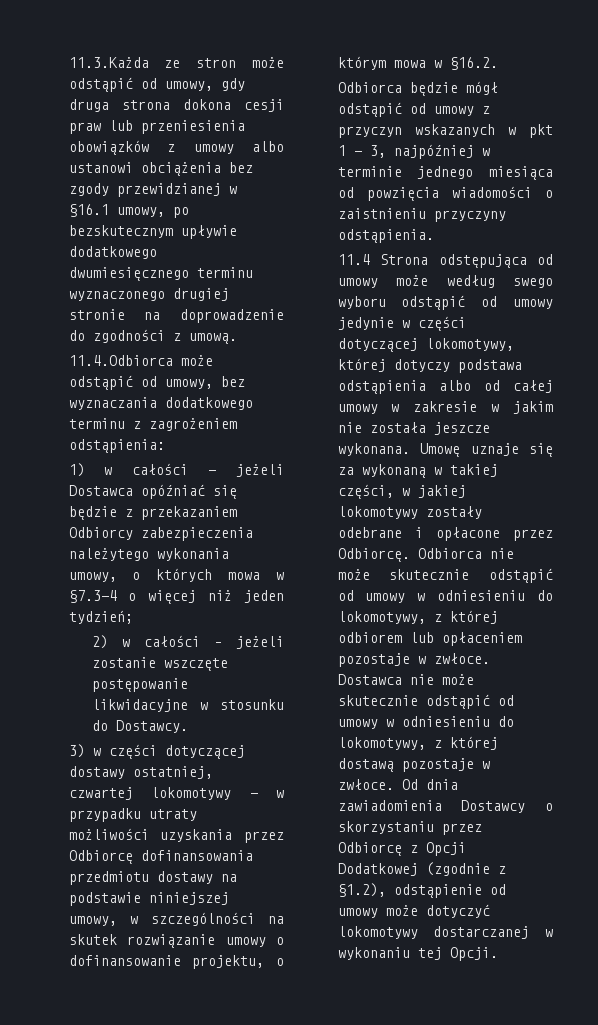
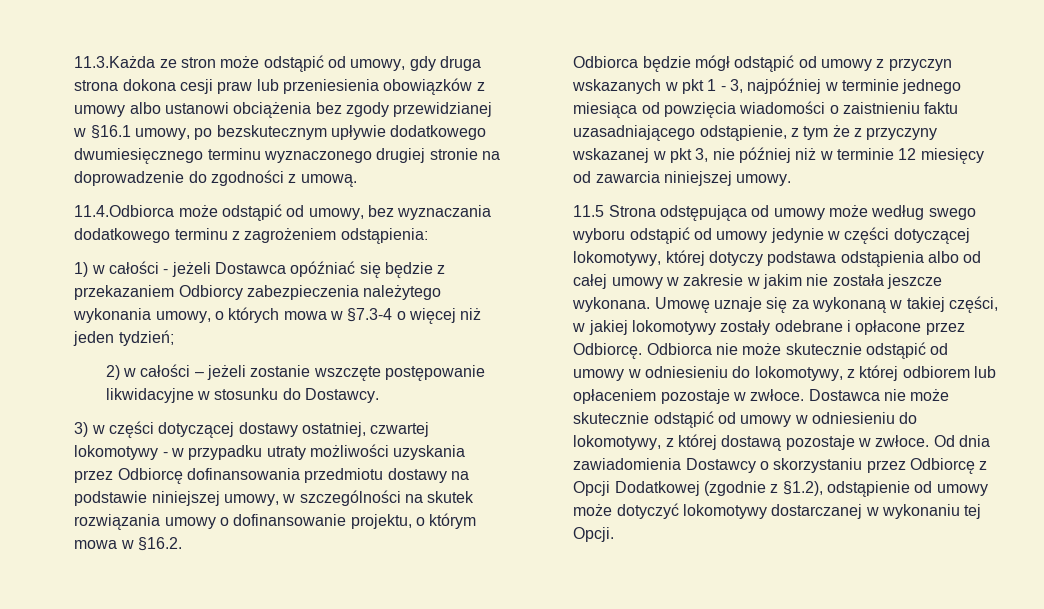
- 3) w części dotyczącej dostawy ostatniej, czwartej lokomotywy - w przypadku utraty możliwości uzyskania przez Odbiorcę dofinansowania przedmiotu dostawy na podstawie niniejszej umowy, w szczególności na skutek rozwiązanie umowy o dofinansowanie projektu, o którym mowa w §16.2.
+ 3) w części dotyczącej dostawy ostatniej, czwartej lokomotywy - w przypadku utraty możliwości uzyskania przez Odbiorcę dofinansowania przedmiotu dostawy na podstawie niniejszej umowy, w szczególności na skutek rozwiązania umowy o dofinansowanie projektu, o którym mowa w §16.2.
- Odbiorca będzie mógł odstąpić od umowy z przyczyn wskazanych w pkt 1 - 3, najpóźniej w terminie jednego miesiąca od powzięcia wiadomości o zaistnieniu przyczyny odstąpienia.
- 11.4 Strona odstępująca od umowy może według swego wyboru odstąpić od umowy jedynie w części dotyczącej lokomotywy, której dotyczy podstawa odstąpienia albo od całej umowy w zakresie w jakim nie została jeszcze wykonana.
+ Odbiorca będzie mógł odstąpić od umowy z przyczyn wskazanych w pkt 1 - 3, najpóźniej w terminie jednego miesiąca od powzięcia wiadomości o zaistnieniu faktu uzasadniającego odstąpienie, z tym że z przyczyny wskazanej w pkt 3, nie później niż w terminie 12 miesięcy od zawarcia niniejszej umowy.
+ 11.5 Strona odstępująca od umowy może według swego wyboru odstąpić od umowy jedynie w części dotyczącej lokomotywy, której dotyczy podstawa odstąpienia albo od całej umowy w zakresie w jakim nie została jeszcze wykonana.

